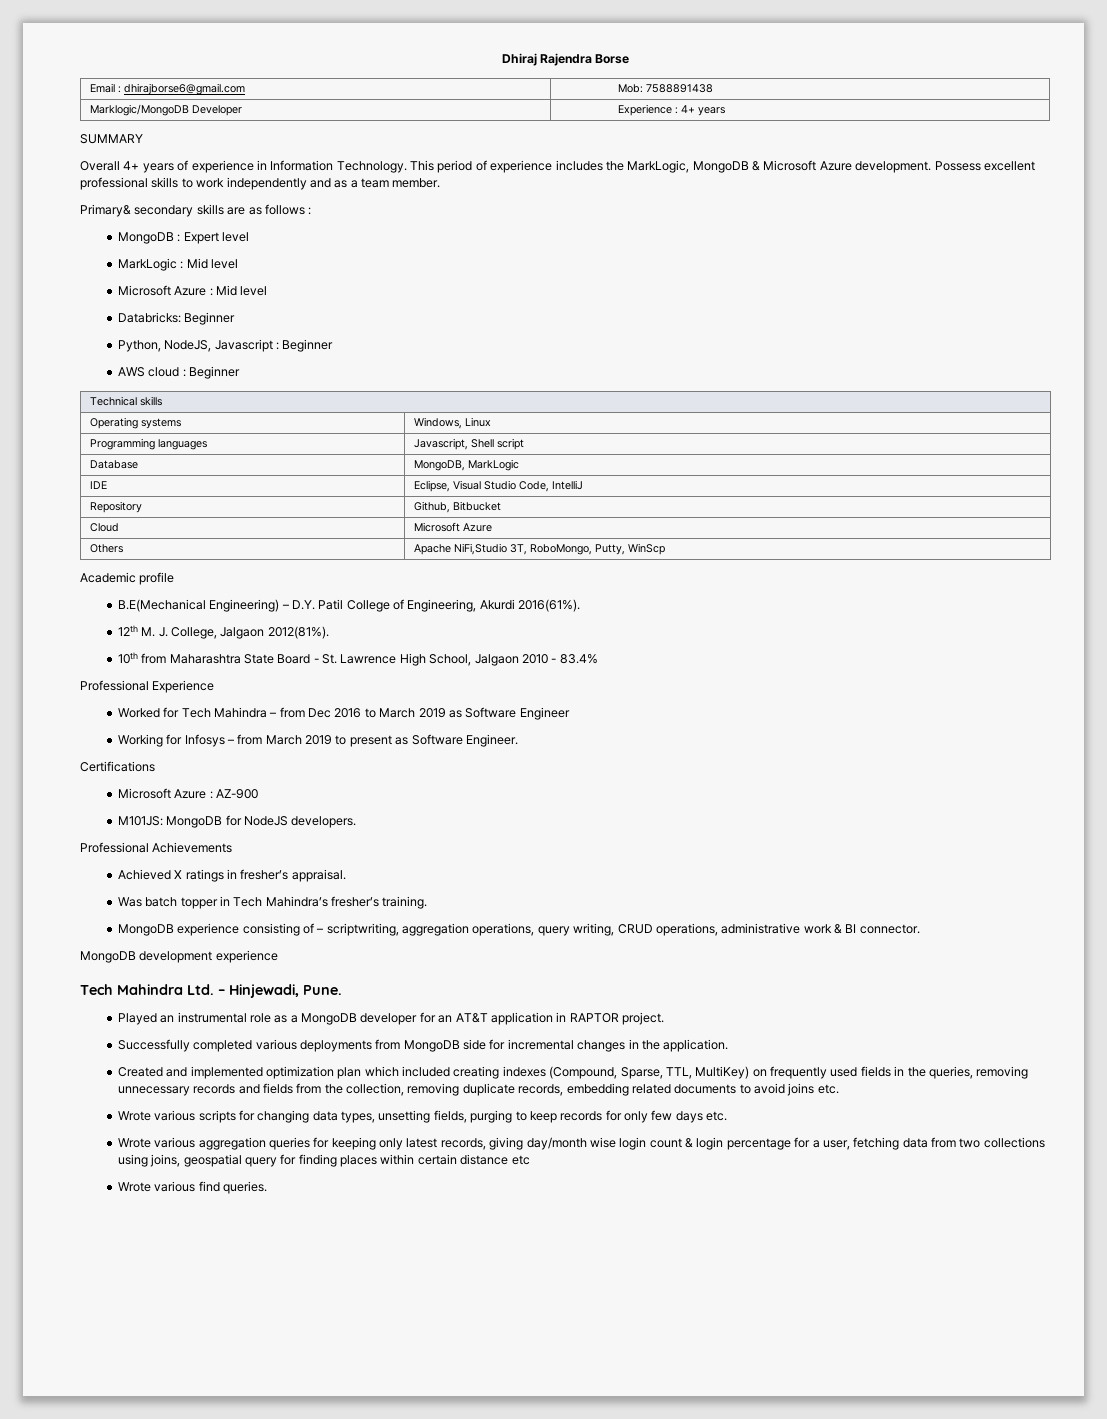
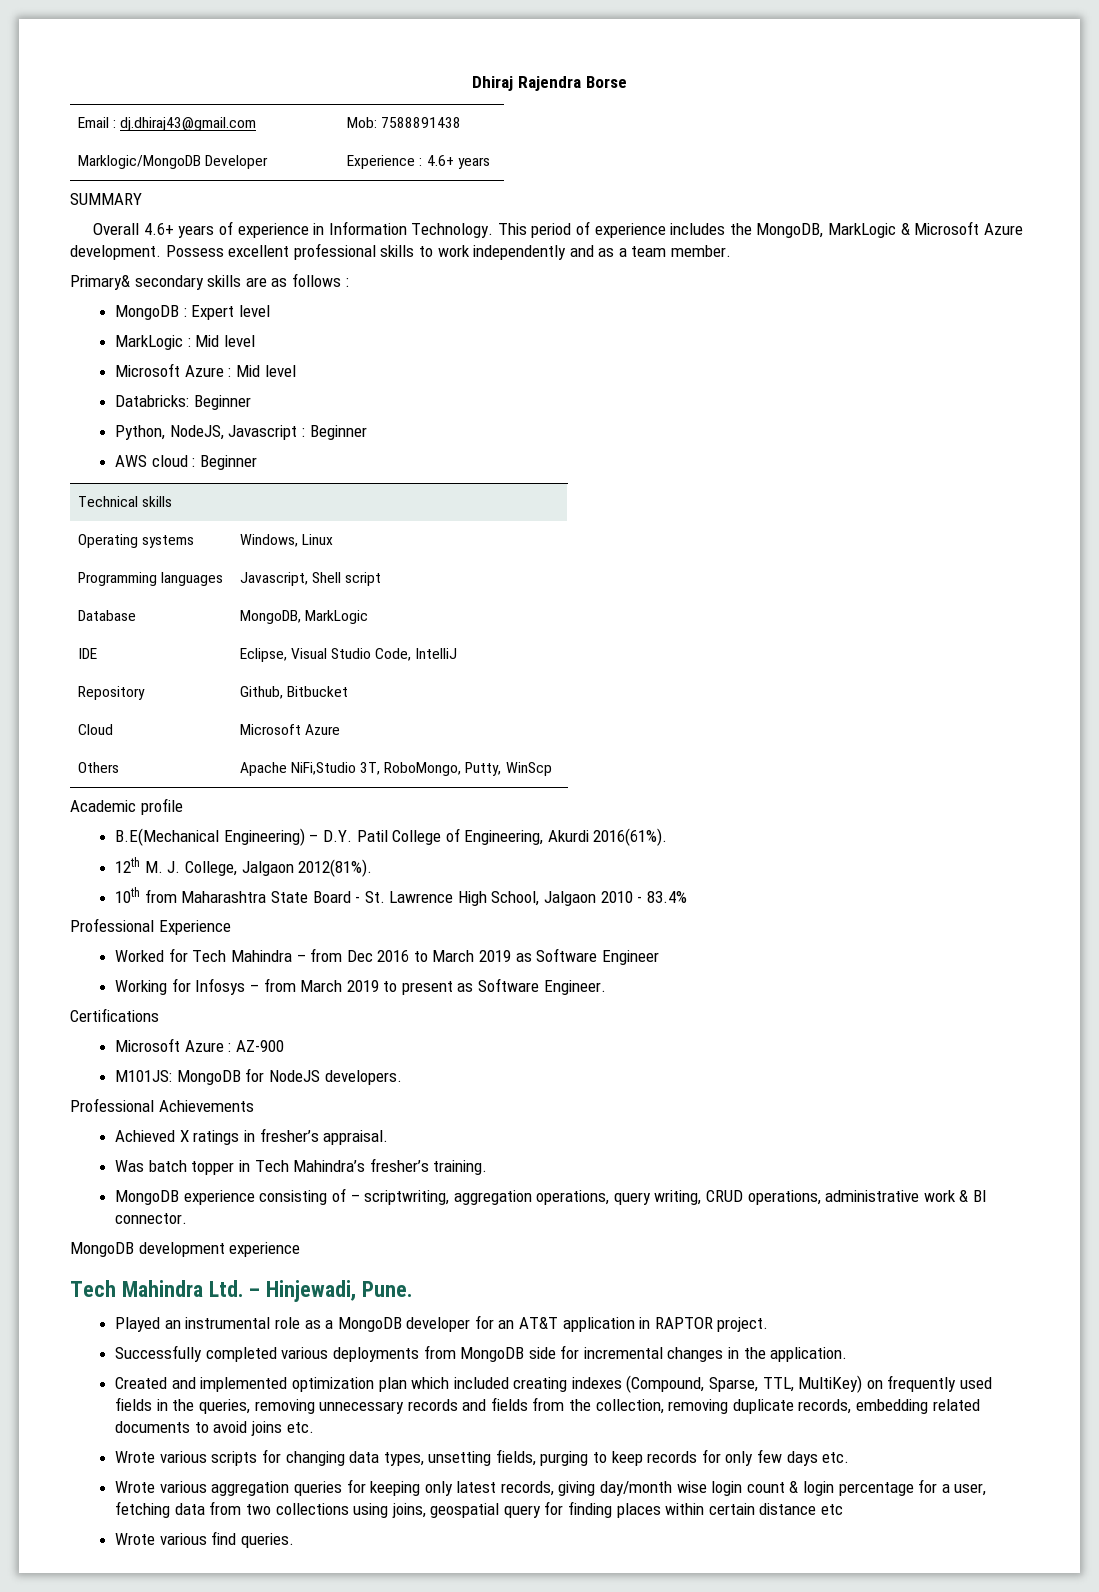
- Email : dhirajborse6@gmail.com | Mob: 7588891438
+ Email : dj.dhiraj43@gmail.com | Mob: 7588891438
- Marklogic/MongoDB Developer | Experience : 4+ years
+ Marklogic/MongoDB Developer | Experience : 4.6+ years
- Overall 4+ years of experience in Information Technology.
+ Overall 4.6+ years of experience in Information Technology.
- This period of experience includes the MarkLogic, MongoDB & Microsoft Azure development.
+ This period of experience includes the MongoDB, MarkLogic & Microsoft Azure development.

